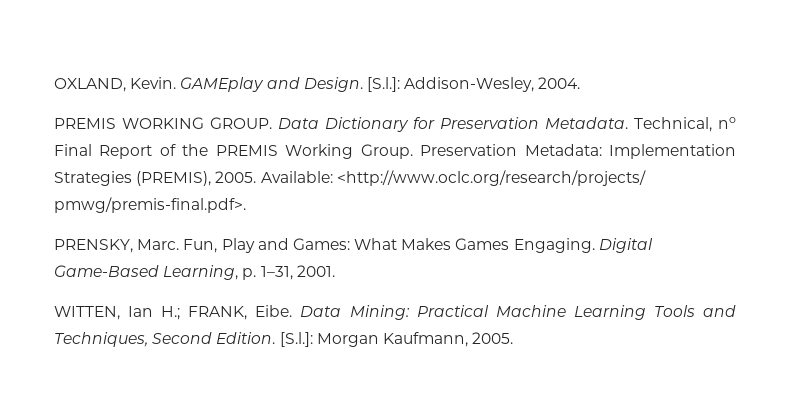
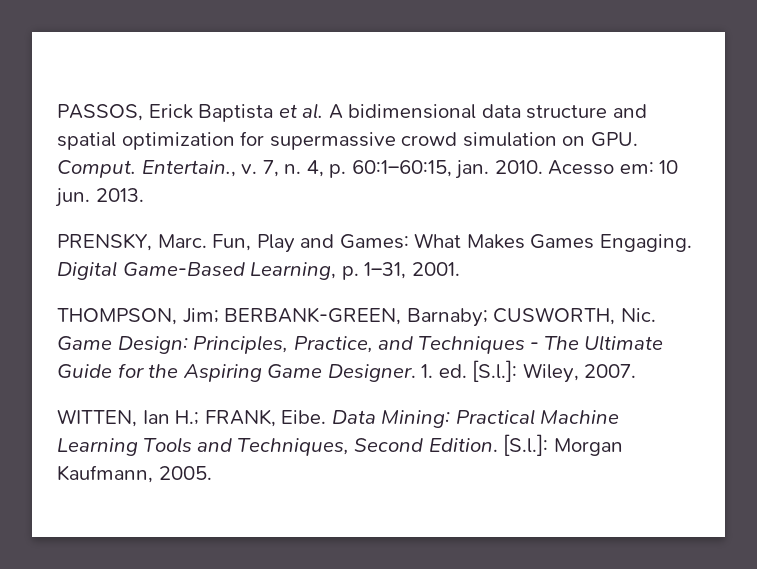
- OXLAND, Kevin. GAMEplay and Design. [S.l.]: Addison-Wesley, 2004.
- PREMIS WORKING GROUP. Data Dictionary for Preservation Metadata. Technical, no Final Report of the PREMIS Working Group. Preservation Metadata: Implementation Strategies (PREMIS), 2005. Available: <http://www.oclc.org/research/projects/ pmwg/premis-final.pdf>.
+ PASSOS, Erick Baptista et al. A bidimensional data structure and spatial optimization for supermassive crowd simulation on GPU. Comput. Entertain., v. 7, n. 4, p. 60:1–60:15, jan. 2010. Acesso em: 10 jun. 2013.
+ THOMPSON, Jim; BERBANK-GREEN, Barnaby; CUSWORTH, Nic. Game Design: Principles, Practice, and Techniques - The Ultimate Guide for the Aspiring Game Designer. 1. ed. [S.l.]: Wiley, 2007.

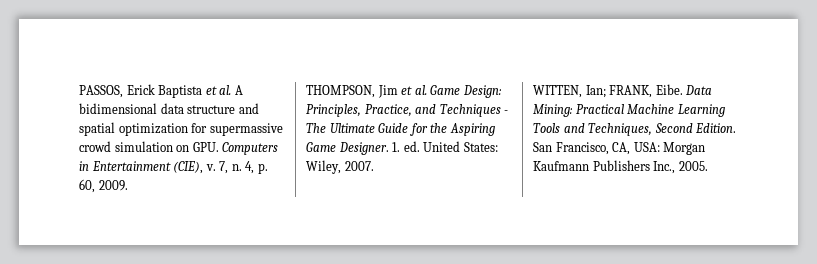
- PASSOS, Erick Baptista et al. A bidimensional data structure and spatial optimization for supermassive crowd simulation on GPU. Comput. Entertain., v.
+ PASSOS, Erick Baptista et al. A bidimensional data structure and spatial optimization for supermassive crowd simulation on GPU. Computers in Entertainment (CIE), v.
- 4, p. 60:1–60:15, jan. 2010. Acesso em: 10 jun. 2013.
- PRENSKY, Marc. Fun, Play and Games: What Makes Games Engaging. Digital Game-Based Learning, p. 1–31, 2001.
- THOMPSON, Jim; BERBANK-GREEN, Barnaby; CUSWORTH, Nic. Game Design: Principles, Practice, and Techniques - The Ultimate Guide for the Aspiring Game Designer.
+ 4, p. 60, 2009.
+ THOMPSON, Jim et al. Game Design: Principles, Practice, and Techniques - The Ultimate Guide for the Aspiring Game Designer.
- 1. ed. [S.l.]: Wiley, 2007.
+ 1. ed. United States: Wiley, 2007.
- WITTEN, Ian H.; FRANK, Eibe.
+ WITTEN, Ian; FRANK, Eibe.
- [S.l.]: Morgan Kaufmann, 2005.
+ San Francisco, CA, USA: Morgan Kaufmann Publishers Inc., 2005.

